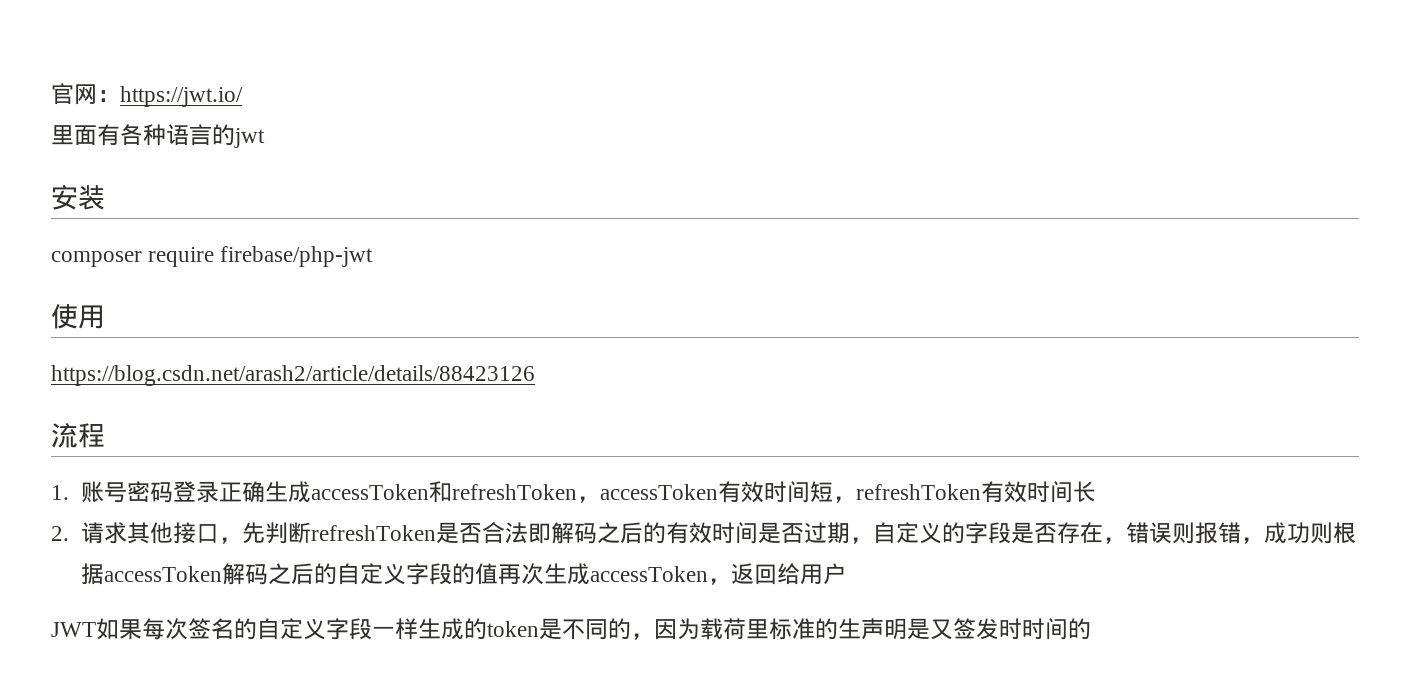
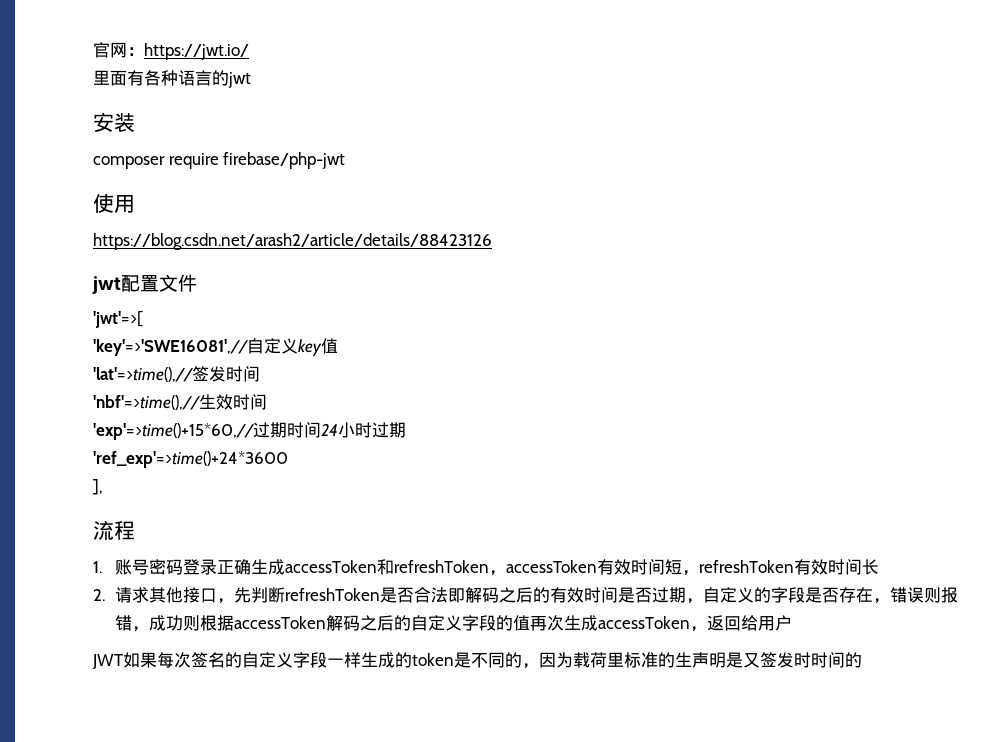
+ jwt配置文件
+ 'jwt'=>[
+ 'key'=>'SWE16081',//自定义key值
+ 'lat'=>time(),//签发时间
+ 'nbf'=>time(),//生效时间
+ 'exp'=>time()+15*60,//过期时间24小时过期
+ 'ref_exp'=>time()+24*3600
+ ],

